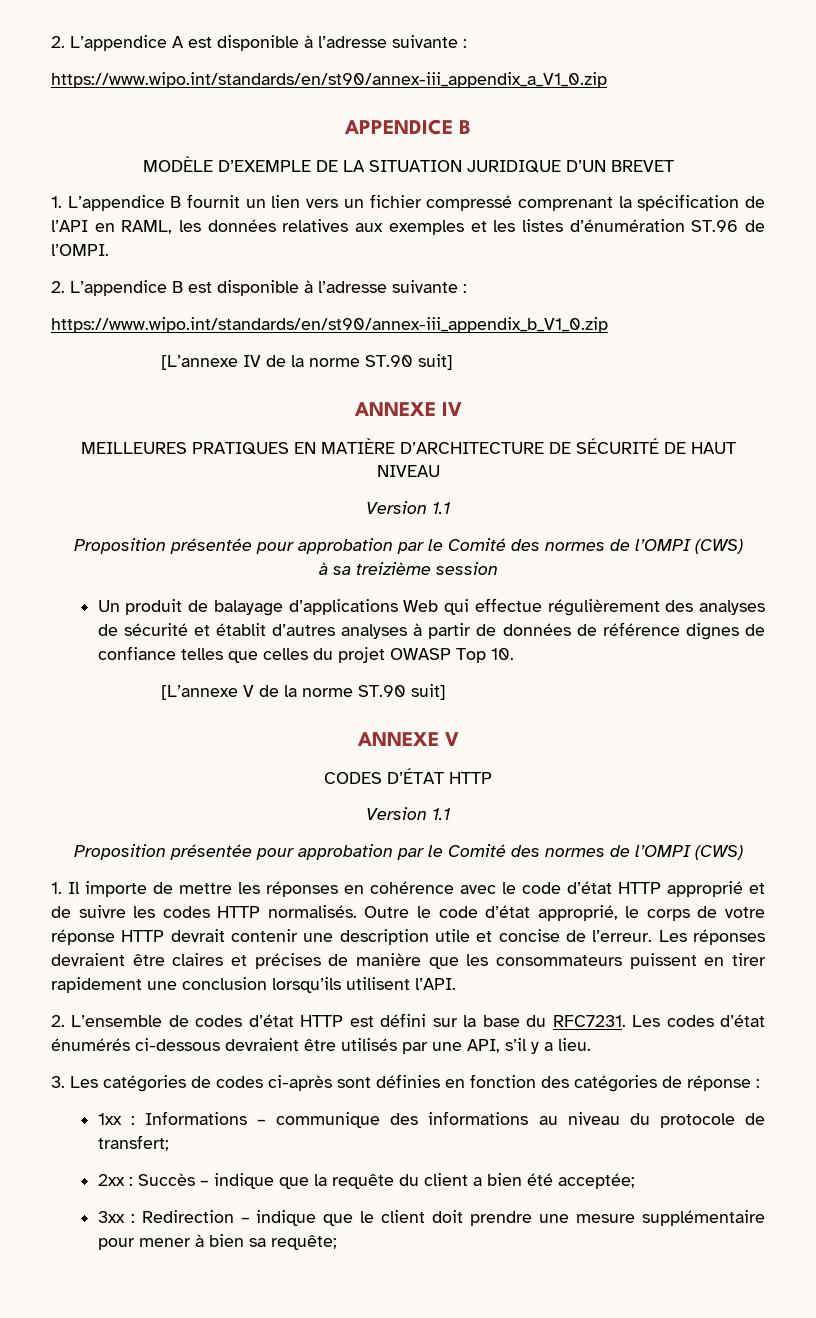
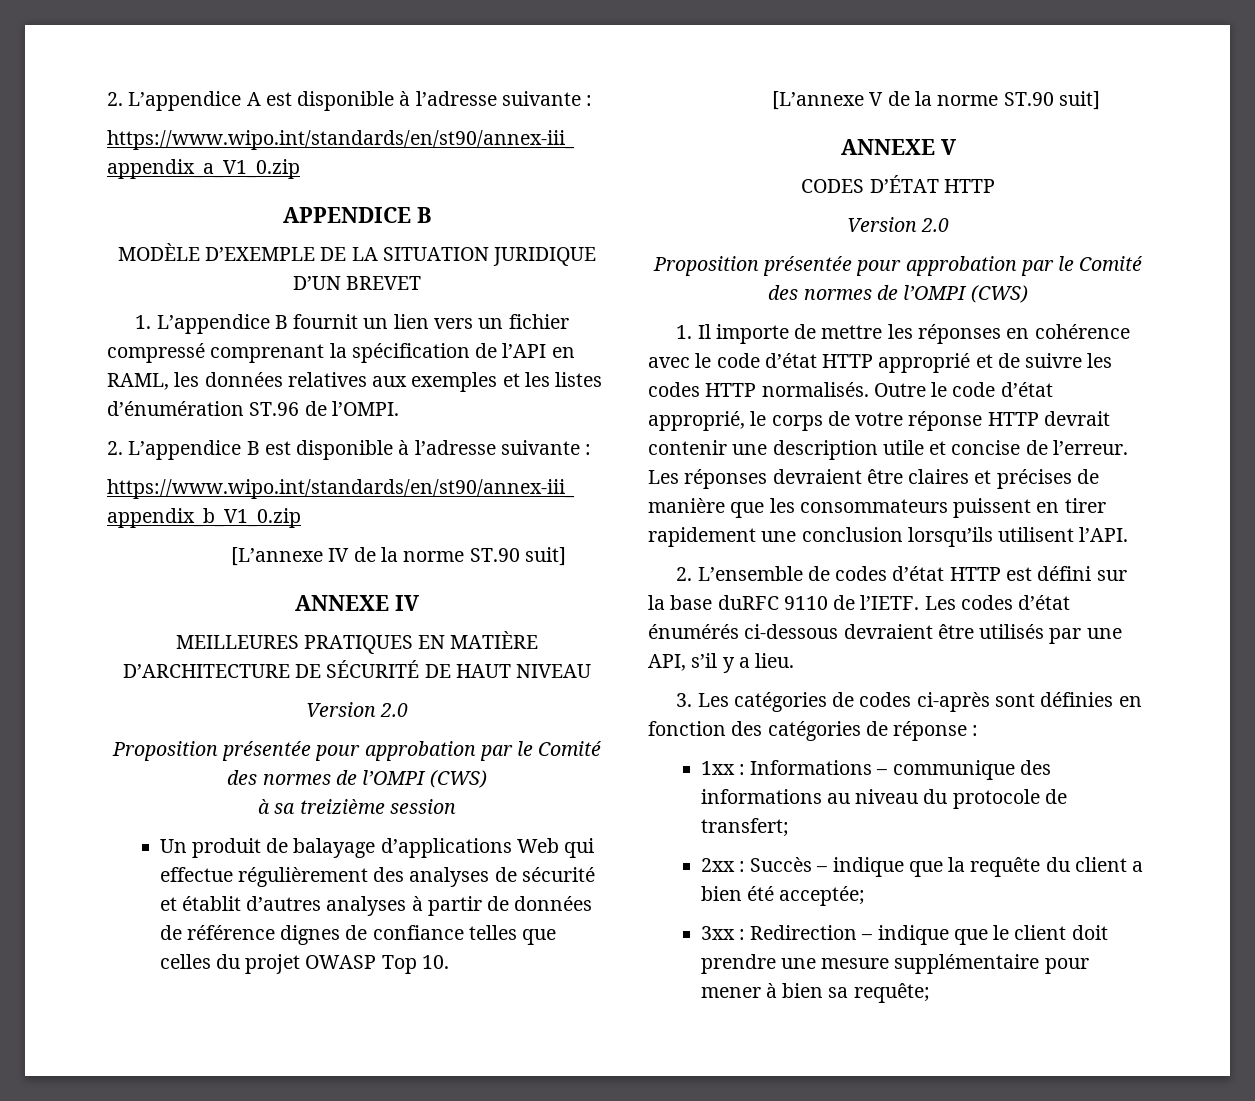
  MEILLEURES PRATIQUES EN MATIÈRE D’ARCHITECTURE DE SÉCURITÉ DE HAUT NIVEAU
- Version 1.1
+ Version 2.0
  CODES D’ÉTAT HTTP
- Version 1.1
+ Version 2.0
- 2. L’ensemble de codes d’état HTTP est défini sur la base du RFC7231.
+ 2. L’ensemble de codes d’état HTTP est défini sur la base duRFC 9110 de l’IETF.

